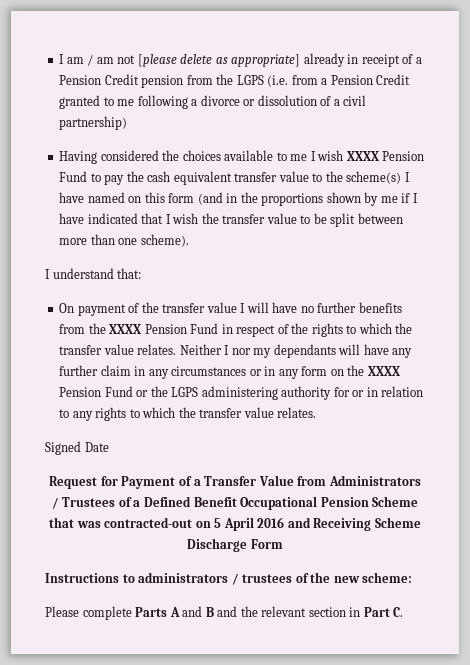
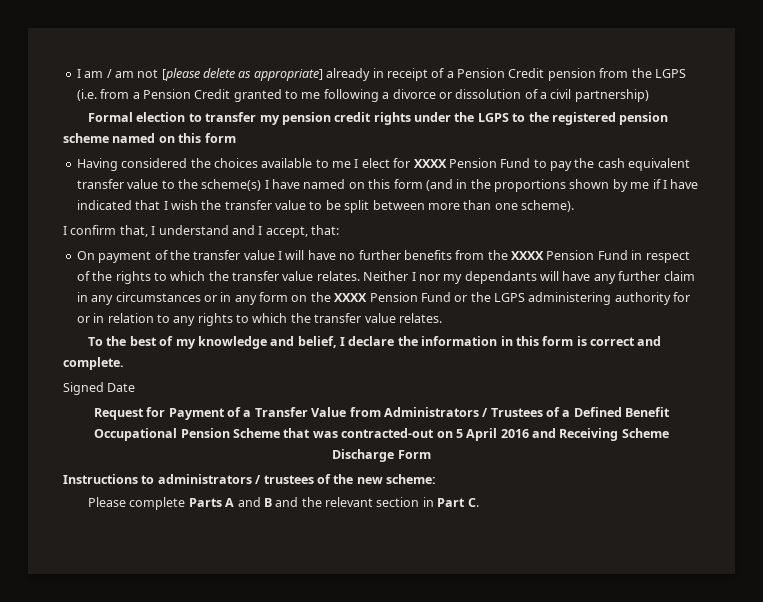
+ Formal election to transfer my pension credit rights under the LGPS to the registered pension scheme named on this form
- Having considered the choices available to me I wish XXXX Pension Fund to pay the cash equivalent transfer value to the scheme(s) I have named on this form (and in the proportions shown by me if I have indicated that I wish the transfer value to be split between more than one scheme).
+ Having considered the choices available to me I elect for XXXX Pension Fund to pay the cash equivalent transfer value to the scheme(s) I have named on this form (and in the proportions shown by me if I have indicated that I wish the transfer value to be split between more than one scheme).
- I understand that:
+ I confirm that, I understand and I accept, that:
+ To the best of my knowledge and belief, I declare the information in this form is correct and complete.

